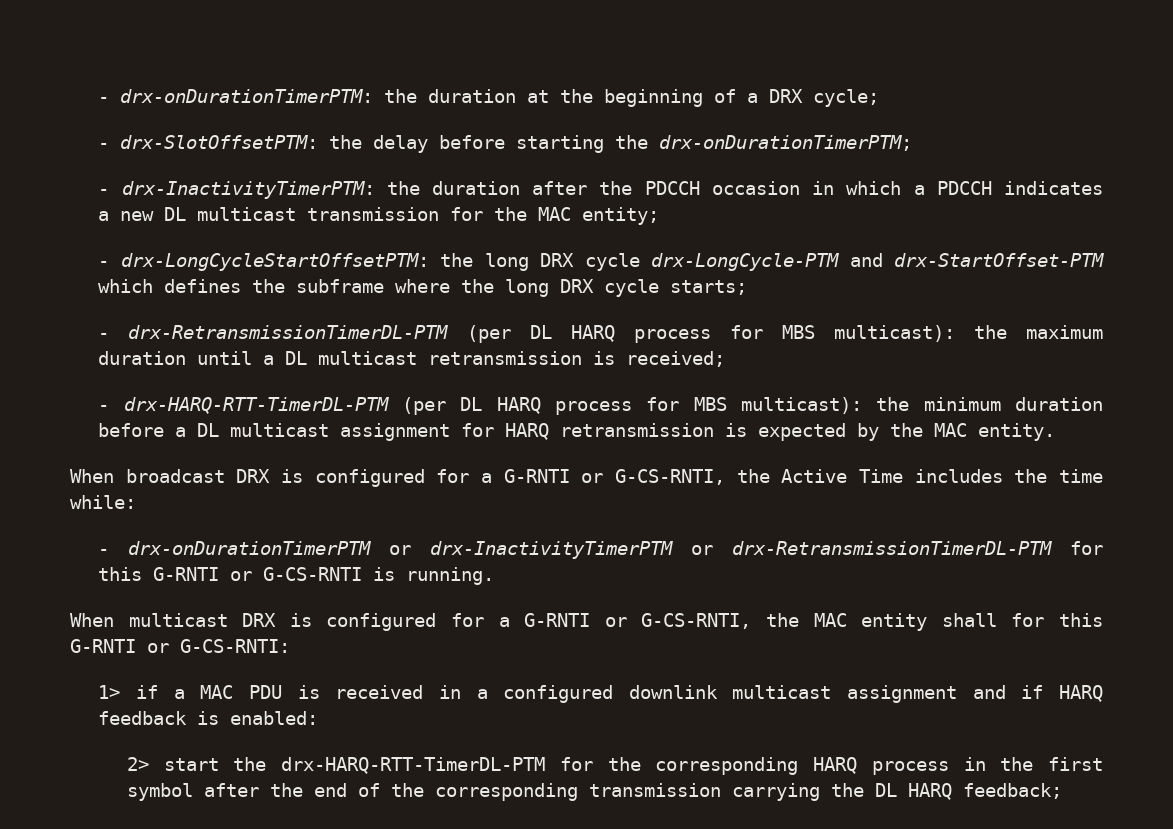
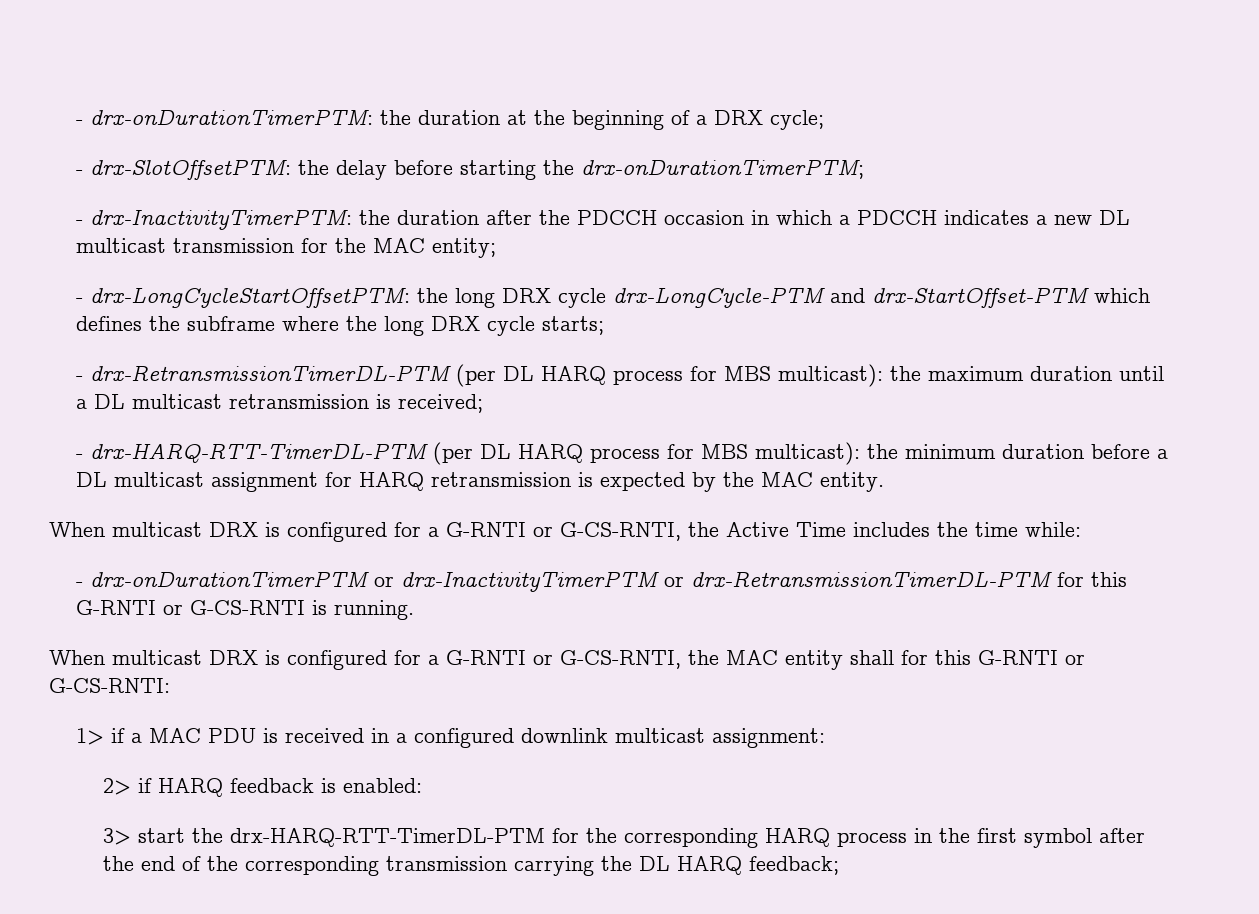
- When broadcast DRX is configured for a G-RNTI or G-CS-RNTI, the Active Time includes the time while:
+ When multicast DRX is configured for a G-RNTI or G-CS-RNTI, the Active Time includes the time while:
- 1> if a MAC PDU is received in a configured downlink multicast assignment and if HARQ feedback is enabled:
+ 1> if a MAC PDU is received in a configured downlink multicast assignment:
+ 2> if HARQ feedback is enabled:
- 2> start the drx-HARQ-RTT-TimerDL-PTM for the corresponding HARQ process in the first symbol after the end of the corresponding transmission carrying the DL HARQ feedback;
+ 3> start the drx-HARQ-RTT-TimerDL-PTM for the corresponding HARQ process in the first symbol after the end of the corresponding transmission carrying the DL HARQ feedback;

